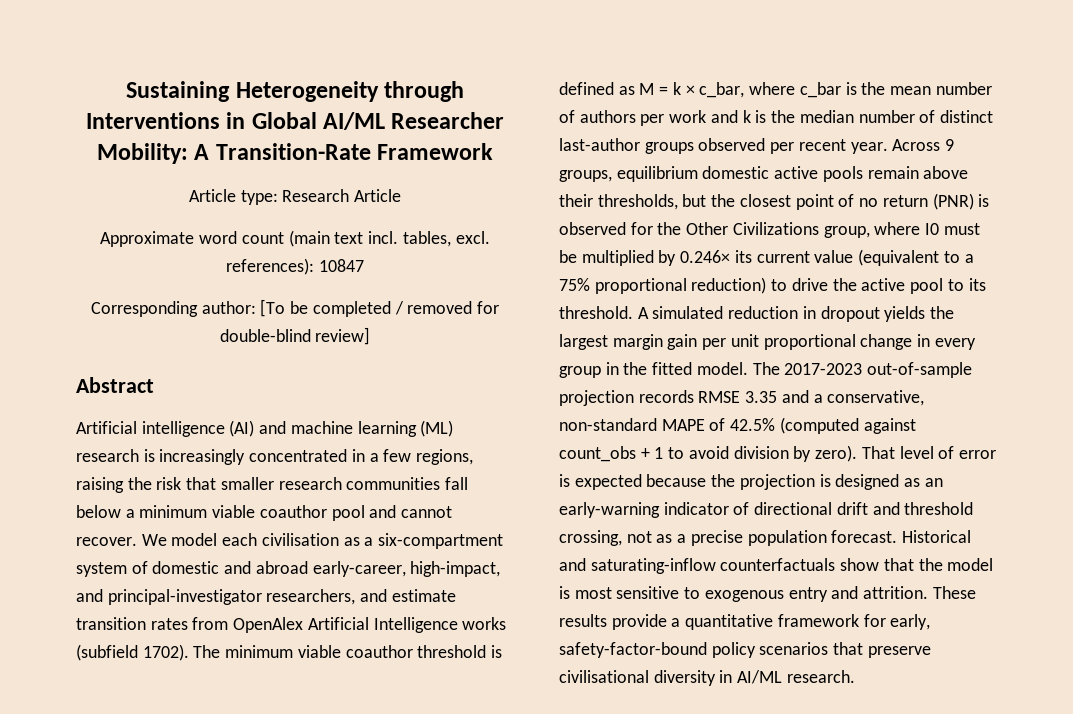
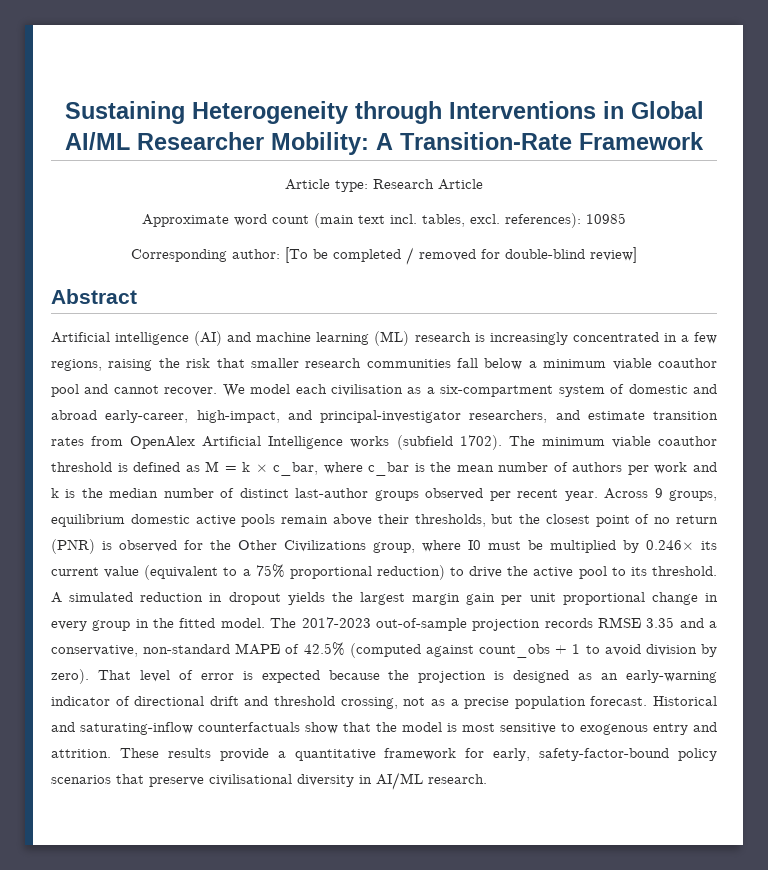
- Approximate word count (main text incl. tables, excl. references): 10847
+ Approximate word count (main text incl. tables, excl. references): 10985

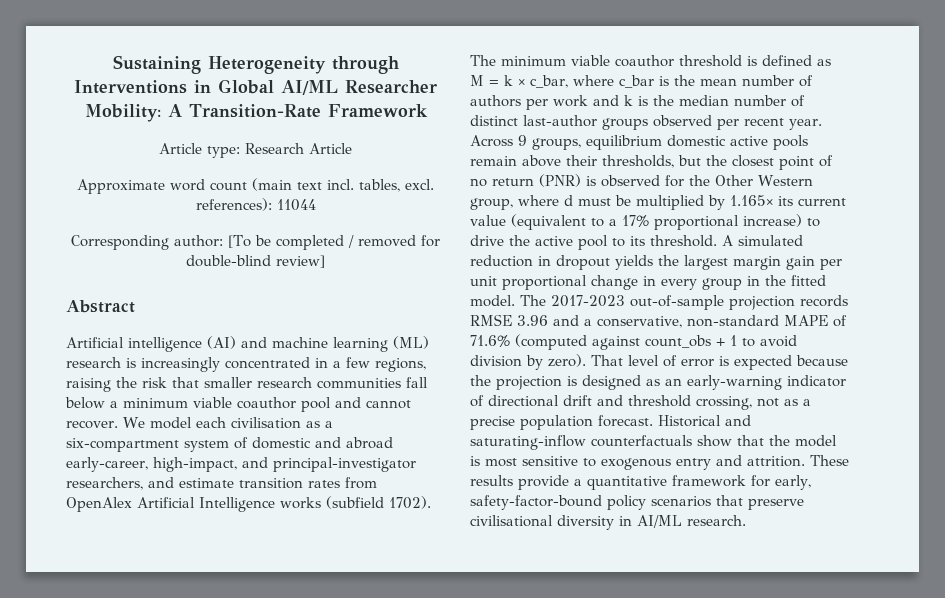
- Approximate word count (main text incl. tables, excl. references): 10985
+ Approximate word count (main text incl. tables, excl. references): 11044
- Across 9 groups, equilibrium domestic active pools remain above their thresholds, but the closest point of no return (PNR) is observed for the Other Civilizations group, where I0 must be multiplied by 0.246× its current value (equivalent to a 75% proportional reduction) to drive the active pool to its threshold.
+ Across 9 groups, equilibrium domestic active pools remain above their thresholds, but the closest point of no return (PNR) is observed for the Other Western group, where d must be multiplied by 1.165× its current value (equivalent to a 17% proportional increase) to drive the active pool to its threshold.
- The 2017-2023 out-of-sample projection records RMSE 3.35 and a conservative, non-standard MAPE of 42.5% (computed against count_obs + 1 to avoid division by zero).
+ The 2017-2023 out-of-sample projection records RMSE 3.96 and a conservative, non-standard MAPE of 71.6% (computed against count_obs + 1 to avoid division by zero).

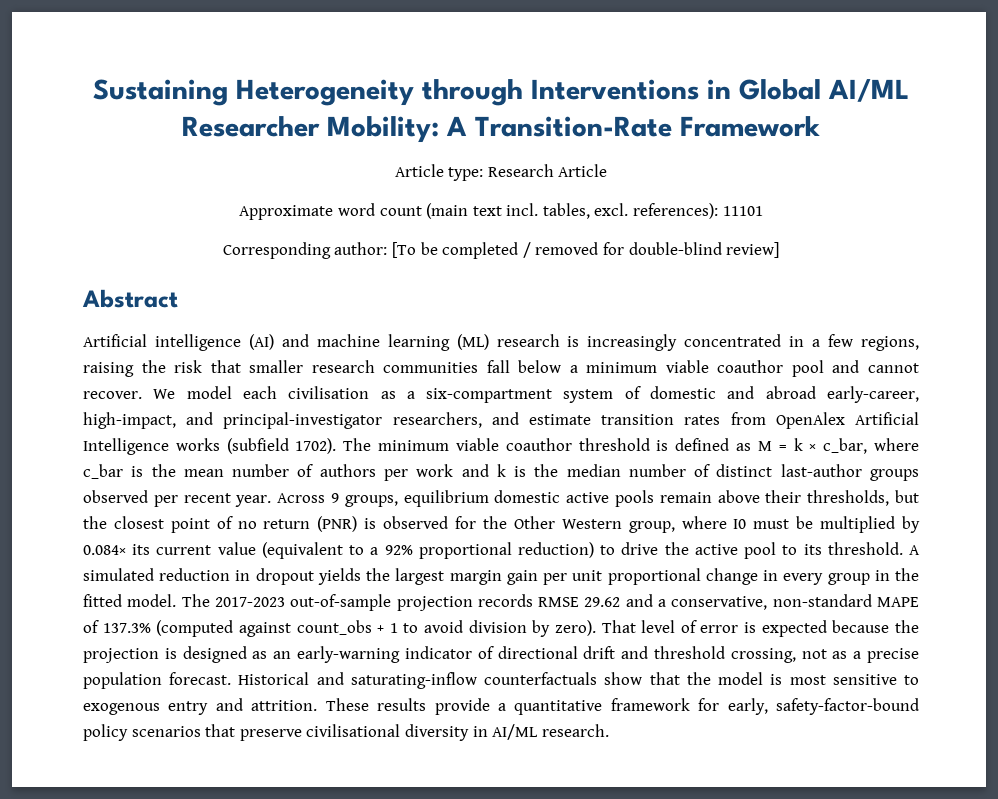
- Approximate word count (main text incl. tables, excl. references): 11044
+ Approximate word count (main text incl. tables, excl. references): 11101
- Across 9 groups, equilibrium domestic active pools remain above their thresholds, but the closest point of no return (PNR) is observed for the Other Western group, where d must be multiplied by 1.165× its current value (equivalent to a 17% proportional increase) to drive the active pool to its threshold.
+ Across 9 groups, equilibrium domestic active pools remain above their thresholds, but the closest point of no return (PNR) is observed for the Other Western group, where I0 must be multiplied by 0.084× its current value (equivalent to a 92% proportional reduction) to drive the active pool to its threshold.
- The 2017-2023 out-of-sample projection records RMSE 3.96 and a conservative, non-standard MAPE of 71.6% (computed against count_obs + 1 to avoid division by zero).
+ The 2017-2023 out-of-sample projection records RMSE 29.62 and a conservative, non-standard MAPE of 137.3% (computed against count_obs + 1 to avoid division by zero).

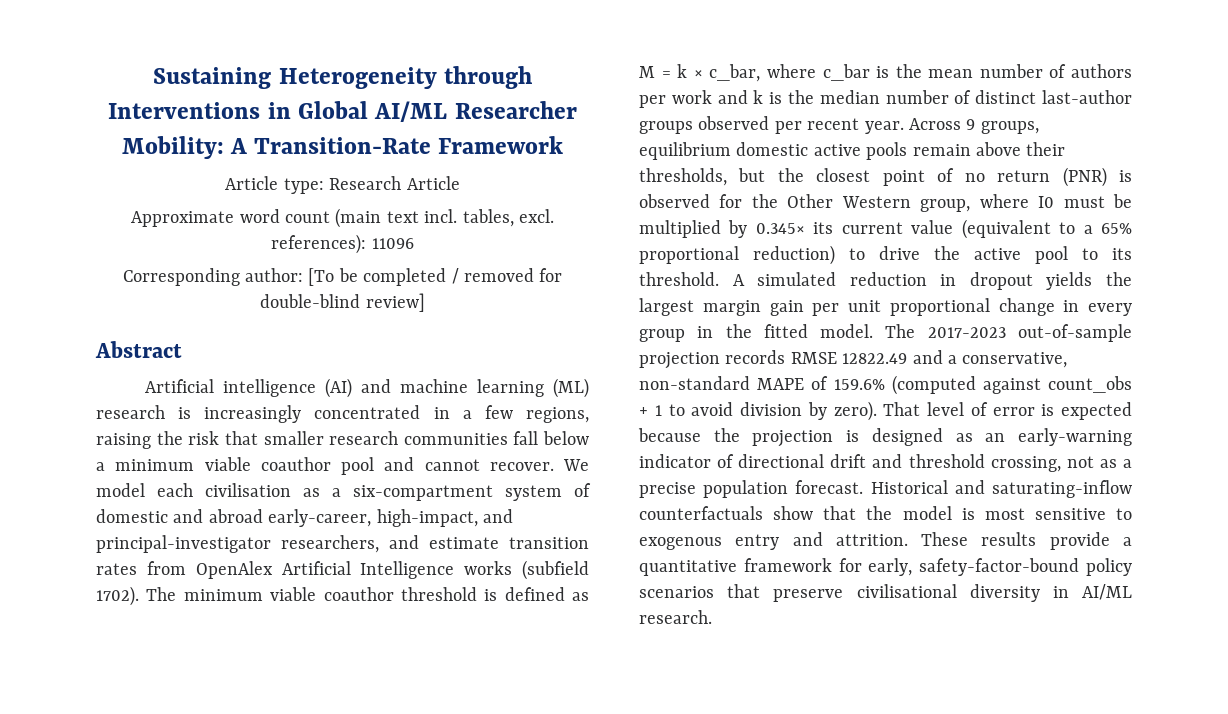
- Approximate word count (main text incl. tables, excl. references): 11101
+ Approximate word count (main text incl. tables, excl. references): 11096
- Across 9 groups, equilibrium domestic active pools remain above their thresholds, but the closest point of no return (PNR) is observed for the Other Western group, where I0 must be multiplied by 0.084× its current value (equivalent to a 92% proportional reduction) to drive the active pool to its threshold.
+ Across 9 groups, equilibrium domestic active pools remain above their thresholds, but the closest point of no return (PNR) is observed for the Other Western group, where I0 must be multiplied by 0.345× its current value (equivalent to a 65% proportional reduction) to drive the active pool to its threshold.
- The 2017-2023 out-of-sample projection records RMSE 29.62 and a conservative, non-standard MAPE of 137.3% (computed against count_obs + 1 to avoid division by zero).
+ The 2017-2023 out-of-sample projection records RMSE 12822.49 and a conservative, non-standard MAPE of 159.6% (computed against count_obs + 1 to avoid division by zero).

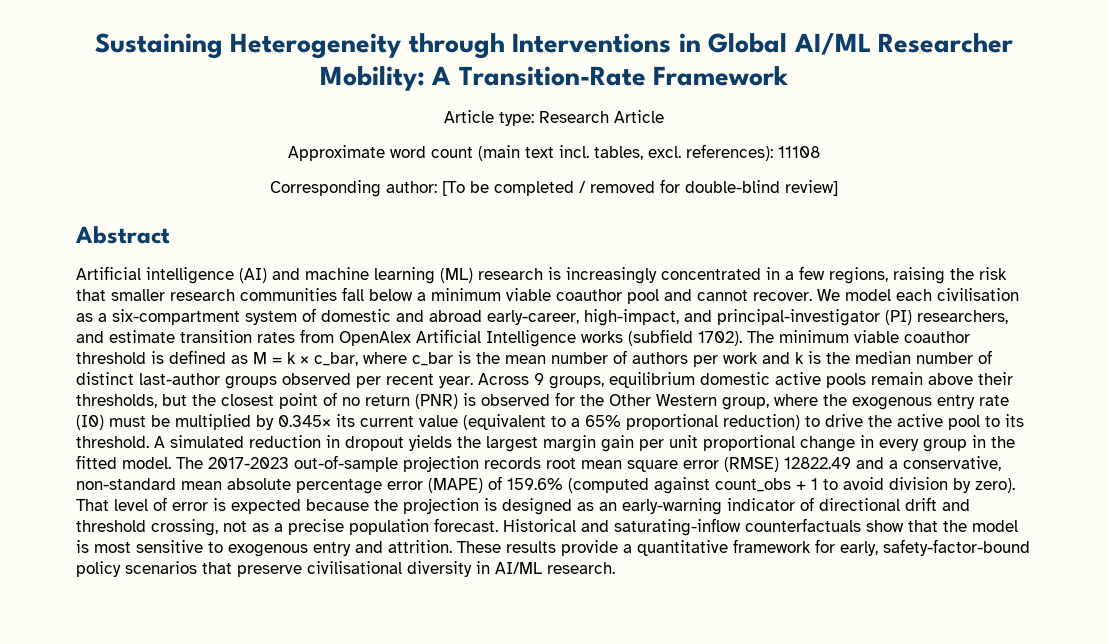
- Approximate word count (main text incl. tables, excl. references): 11096
+ Approximate word count (main text incl. tables, excl. references): 11108
- We model each civilisation as a six-compartment system of domestic and abroad early-career, high-impact, and principal-investigator researchers, and estimate transition rates from OpenAlex Artificial Intelligence works (subfield 1702).
+ We model each civilisation as a six-compartment system of domestic and abroad early-career, high-impact, and principal-investigator (PI) researchers, and estimate transition rates from OpenAlex Artificial Intelligence works (subfield 1702).
- Across 9 groups, equilibrium domestic active pools remain above their thresholds, but the closest point of no return (PNR) is observed for the Other Western group, where I0 must be multiplied by 0.345× its current value (equivalent to a 65% proportional reduction) to drive the active pool to its threshold.
+ Across 9 groups, equilibrium domestic active pools remain above their thresholds, but the closest point of no return (PNR) is observed for the Other Western group, where the exogenous entry rate (I0) must be multiplied by 0.345× its current value (equivalent to a 65% proportional reduction) to drive the active pool to its threshold.
- The 2017-2023 out-of-sample projection records RMSE 12822.49 and a conservative, non-standard MAPE of 159.6% (computed against count_obs + 1 to avoid division by zero).
+ The 2017-2023 out-of-sample projection records root mean square error (RMSE) 12822.49 and a conservative, non-standard mean absolute percentage error (MAPE) of 159.6% (computed against count_obs + 1 to avoid division by zero).

